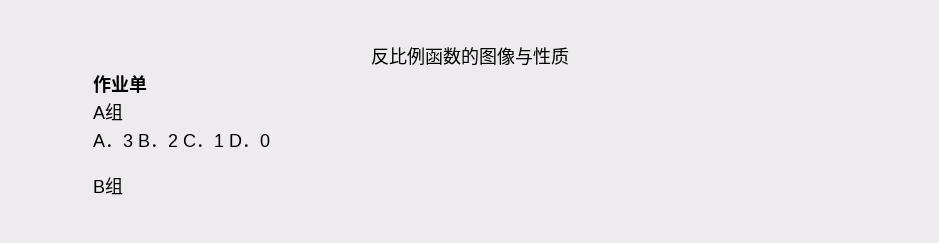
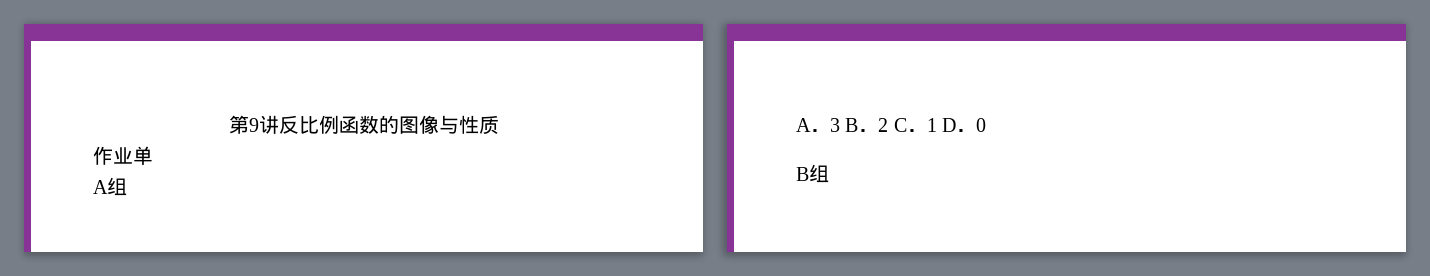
- 反比例函数的图像与性质
+ 第9讲反比例函数的图像与性质

